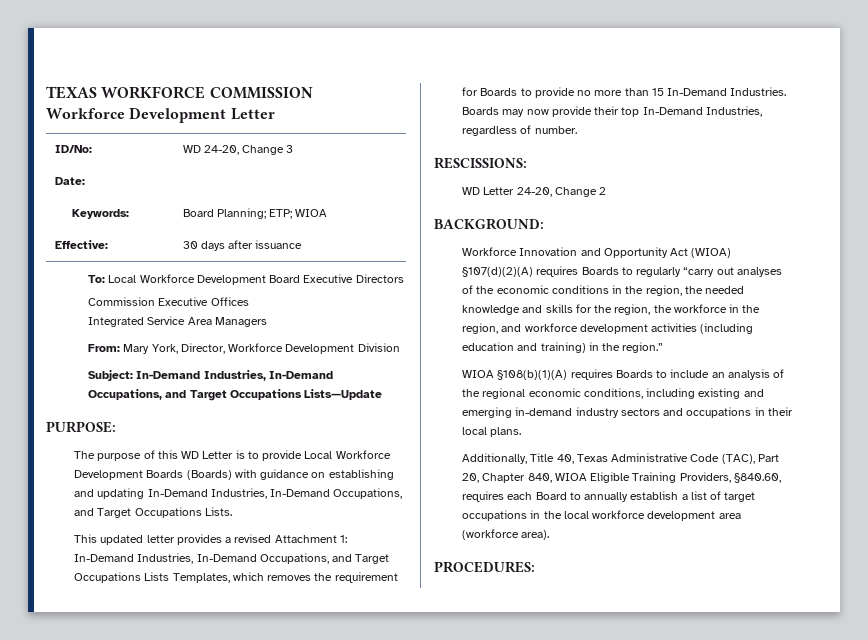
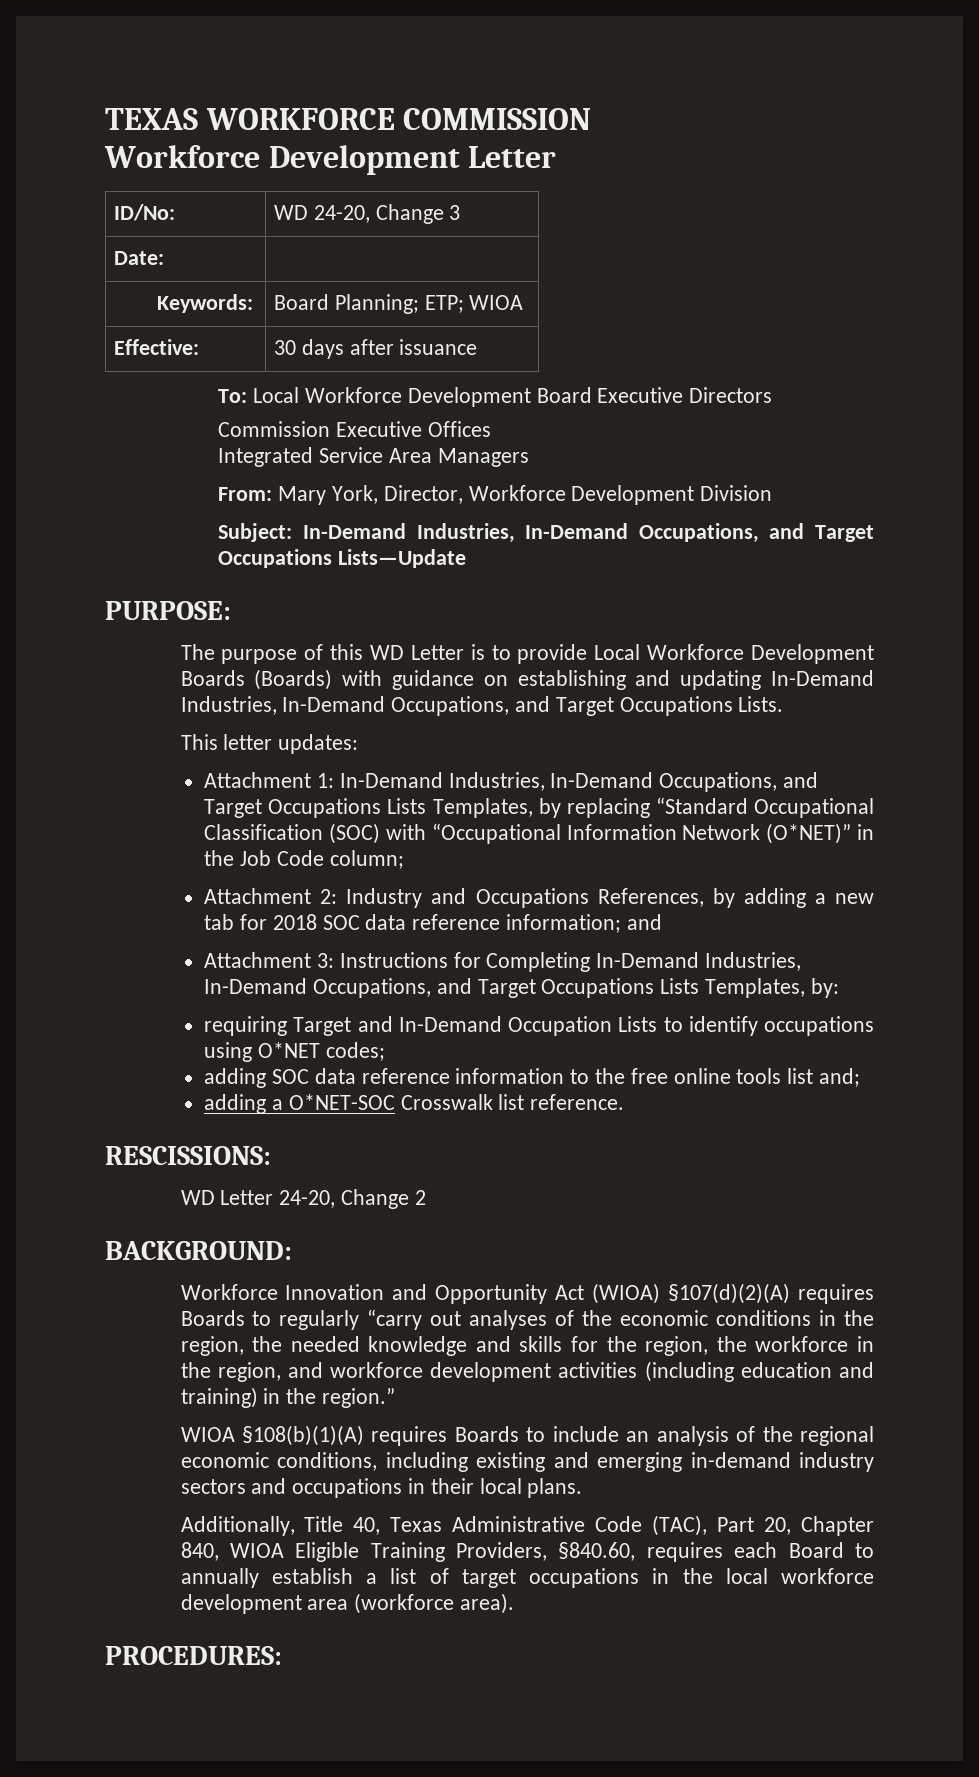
- This updated letter provides a revised Attachment 1: In-Demand Industries, In-Demand Occupations, and Target Occupations Lists Templates, which removes the requirement for Boards to provide no more than 15 In-Demand Industries. Boards may now provide their top In-Demand Industries, regardless of number.
+ This letter updates:
+ Attachment 1: In-Demand Industries, In-Demand Occupations, and Target Occupations Lists Templates, by replacing “Standard Occupational Classification (SOC) with “Occupational Information Network (O*NET)” in the Job Code column;
+ Attachment 2: Industry and Occupations References, by adding a new tab for 2018 SOC data reference information; and
+ Attachment 3: Instructions for Completing In-Demand Industries, In-Demand Occupations, and Target Occupations Lists Templates, by:
+ requiring Target and In-Demand Occupation Lists to identify occupations using O*NET codes;
+ adding SOC data reference information to the free online tools list and;
+ adding a O*NET-SOC Crosswalk list reference.

